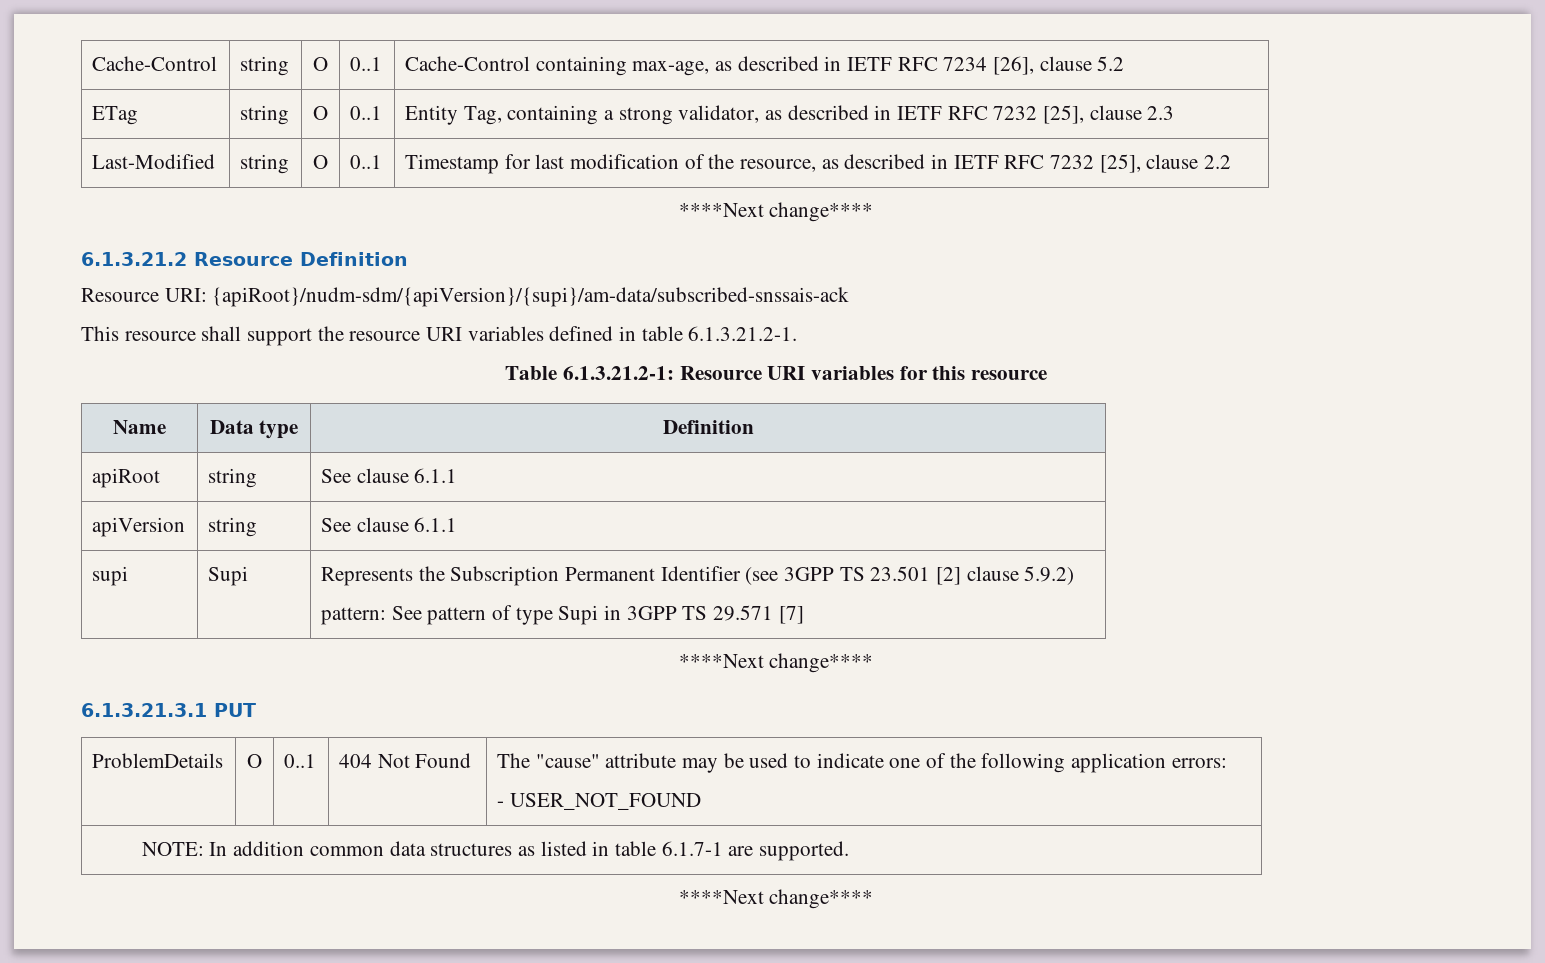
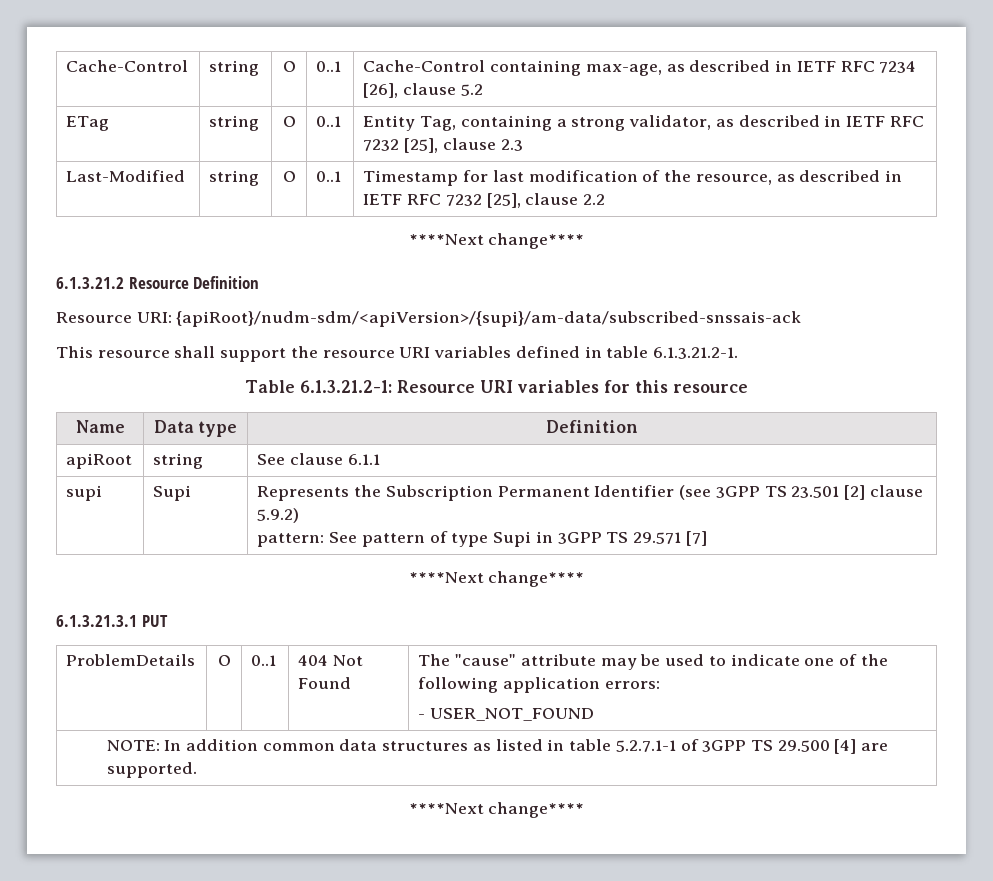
- Resource URI: {apiRoot}/nudm-sdm/{apiVersion}/{supi}/am-data/subscribed-snssais-ack
+ Resource URI: {apiRoot}/nudm-sdm/<apiVersion>/{supi}/am-data/subscribed-snssais-ack
- apiVersion | string | See clause 6.1.1
- NOTE: In addition common data structures as listed in table 6.1.7-1 are supported.
+ NOTE: In addition common data structures as listed in table 5.2.7.1-1 of 3GPP TS 29.500 [4] are supported.

